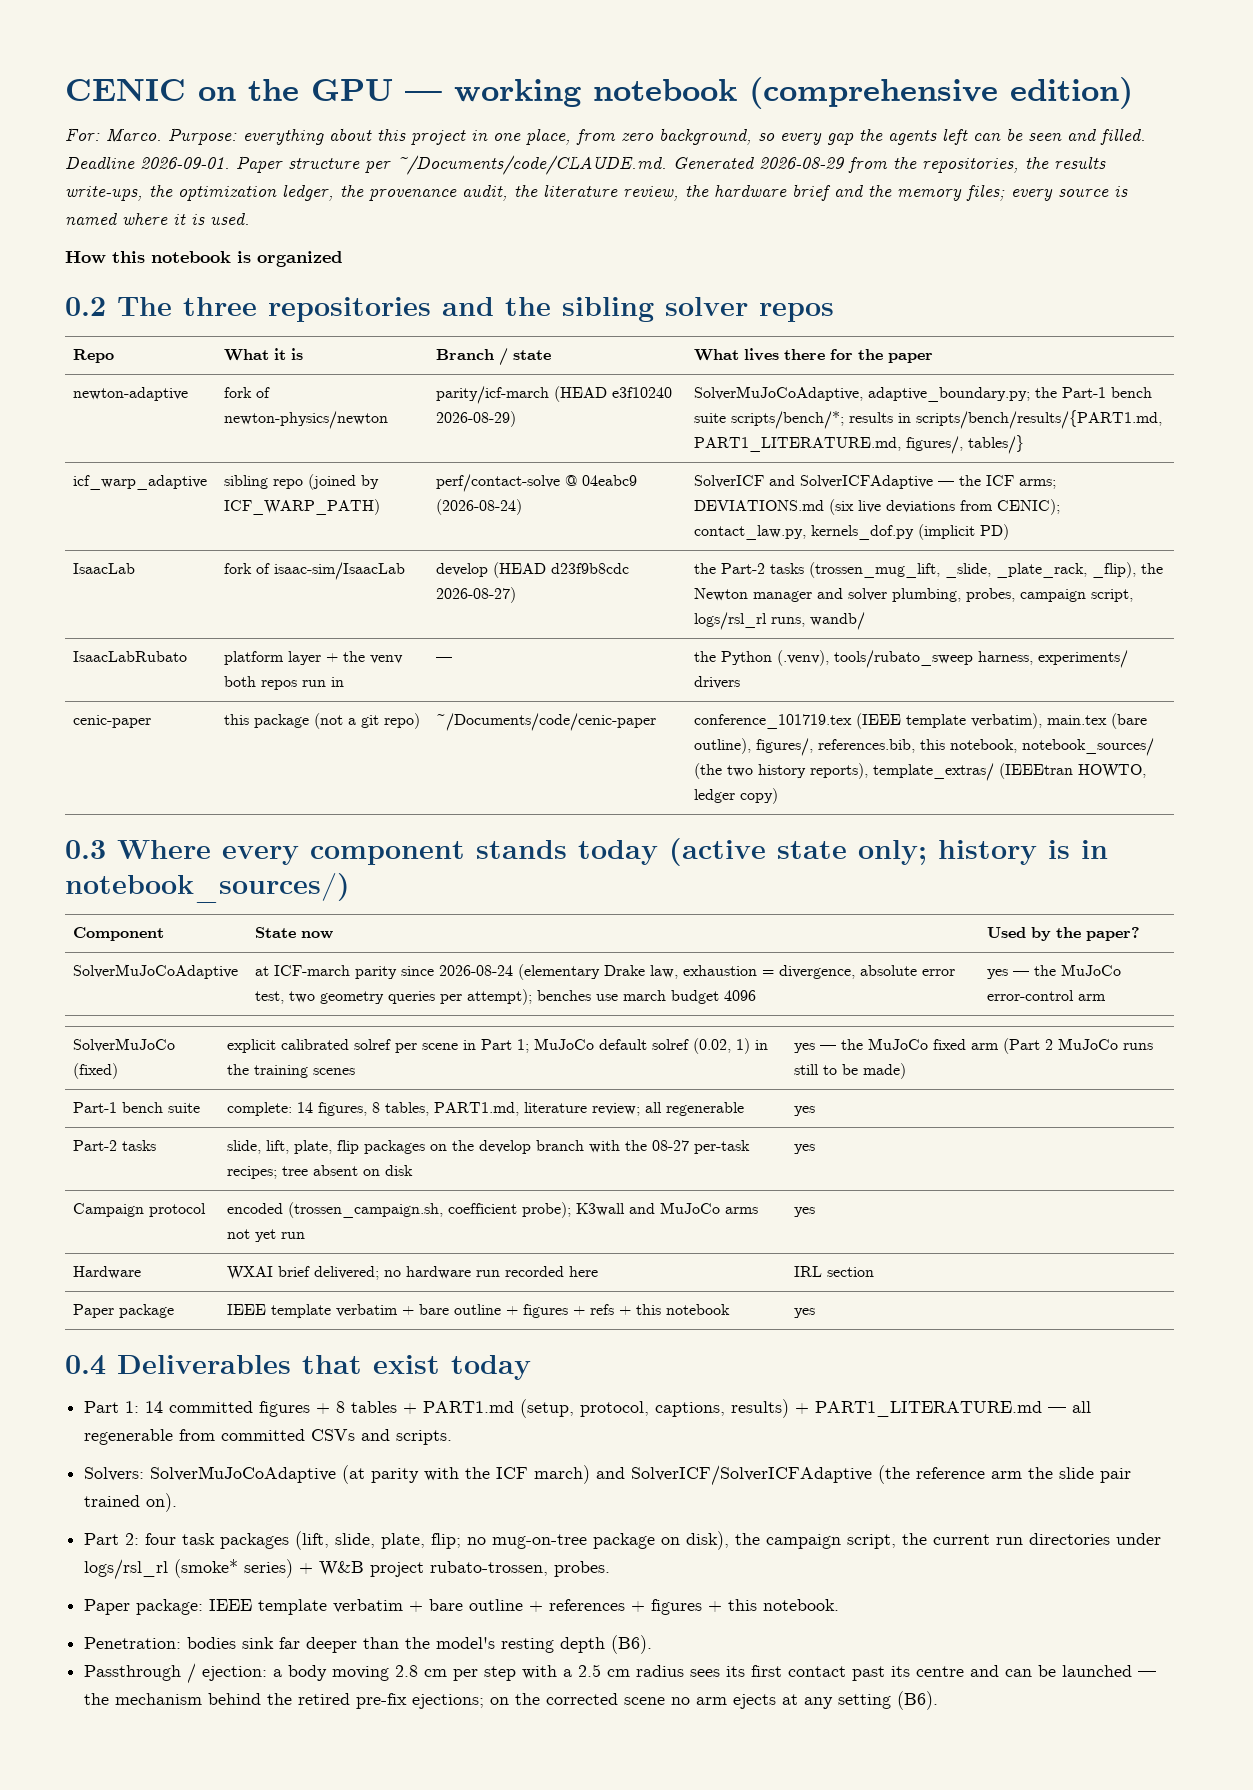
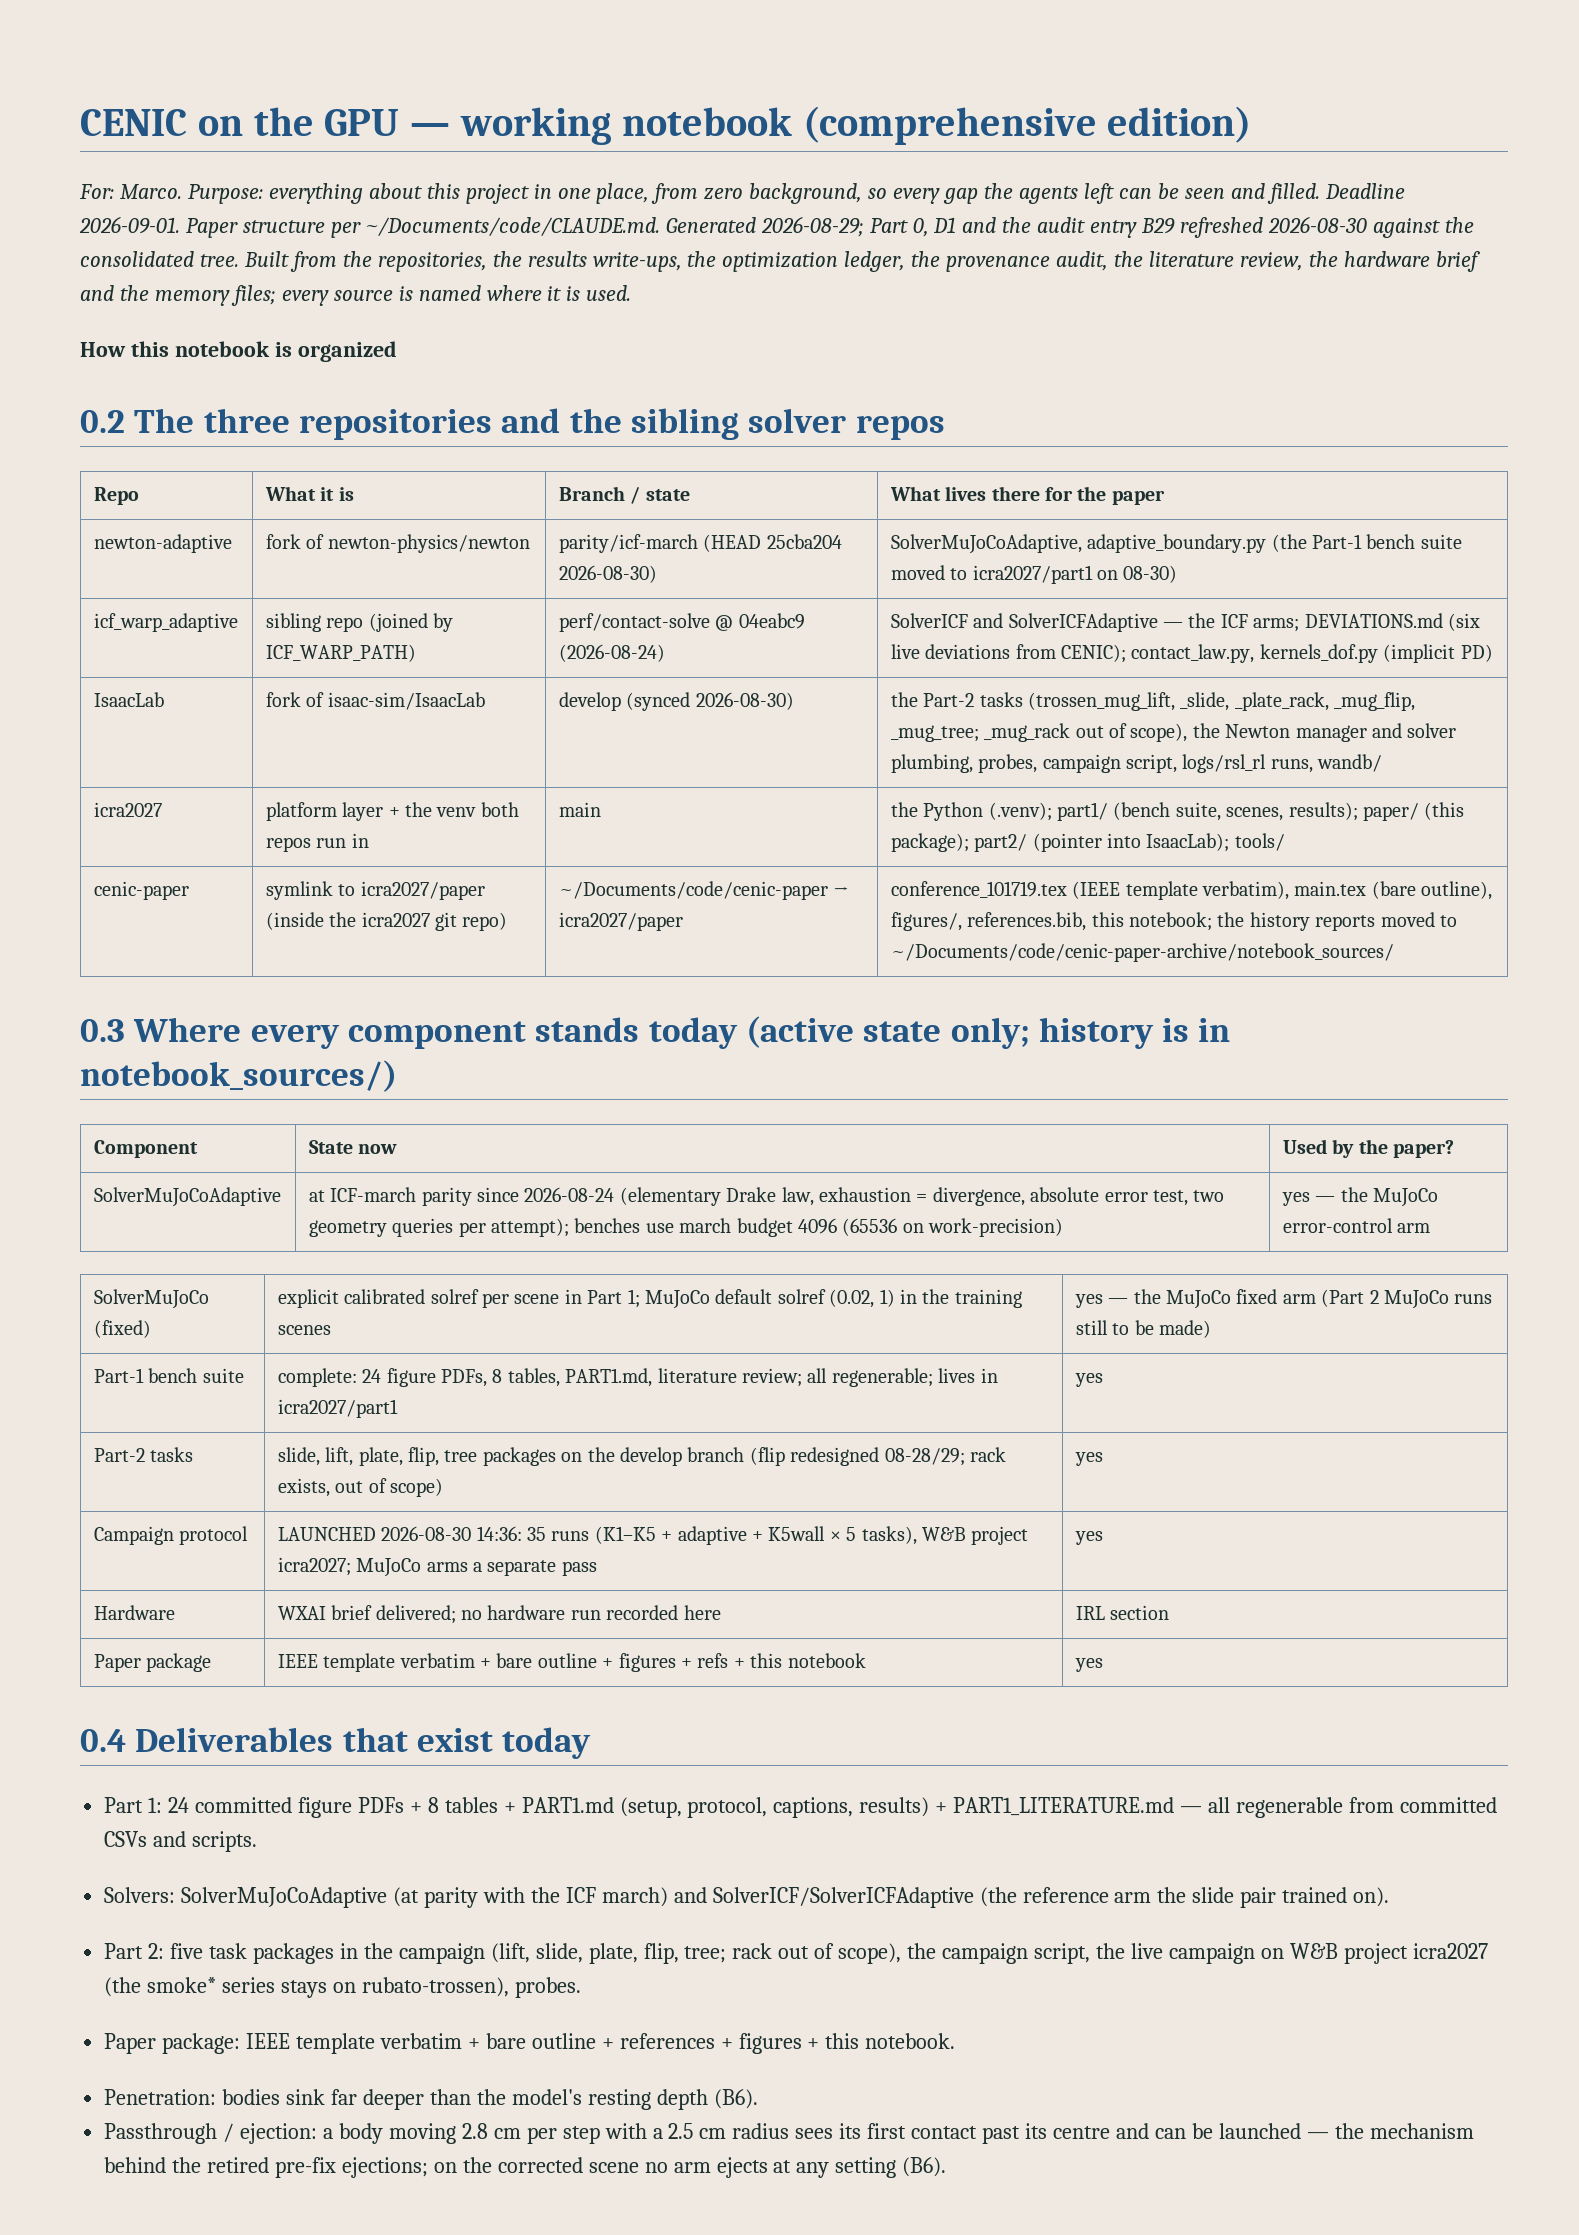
- Paper structure per ~/Documents/code/CLAUDE.md. Generated 2026-08-29 from the repositories, the results write-ups, the optimization ledger, the provenance audit, the literature review, the hardware brief and the memory files; every source is named where it is used.
+ Paper structure per ~/Documents/code/CLAUDE.md. Generated 2026-08-29; Part 0, D1 and the audit entry B29 refreshed 2026-08-30 against the consolidated tree. Built from the repositories, the results write-ups, the optimization ledger, the provenance audit, the literature review, the hardware brief and the memory files; every source is named where it is used.
- newton-adaptive | fork of newton-physics/newton | parity/icf-march (HEAD e3f10240 2026-08-29) | SolverMuJoCoAdaptive, adaptive_boundary.py; the Part-1 bench suite scripts/bench/*; results in scripts/bench/results/{PART1.md, PART1_LITERATURE.md, figures/, tables/}
+ newton-adaptive | fork of newton-physics/newton | parity/icf-march (HEAD 25cba204 2026-08-30) | SolverMuJoCoAdaptive, adaptive_boundary.py (the Part-1 bench suite moved to icra2027/part1 on 08-30)
- IsaacLab | fork of isaac-sim/IsaacLab | develop (HEAD d23f9b8cdc 2026-08-27) | the Part-2 tasks (trossen_mug_lift, _slide, _plate_rack, _flip), the Newton manager and solver plumbing, probes, campaign script, logs/rsl_rl runs, wandb/
+ IsaacLab | fork of isaac-sim/IsaacLab | develop (synced 2026-08-30) | the Part-2 tasks (trossen_mug_lift, _slide, _plate_rack, _mug_flip, _mug_tree; _mug_rack out of scope), the Newton manager and solver plumbing, probes, campaign script, logs/rsl_rl runs, wandb/
- IsaacLabRubato | platform layer + the venv both repos run in | — | the Python (.venv), tools/rubato_sweep harness, experiments/ drivers
- cenic-paper | this package (not a git repo) | ~/Documents/code/cenic-paper | conference_101719.tex (IEEE template verbatim), main.tex (bare outline), figures/, references.bib, this notebook, notebook_sources/ (the two history reports), template_extras/ (IEEEtran HOWTO, ledger copy)
+ icra2027 | platform layer + the venv both repos run in | main | the Python (.venv); part1/ (bench suite, scenes, results); paper/ (this package); part2/ (pointer into IsaacLab); tools/
+ cenic-paper | symlink to icra2027/paper (inside the icra2027 git repo) | ~/Documents/code/cenic-paper → icra2027/paper | conference_101719.tex (IEEE template verbatim), main.tex (bare outline), figures/, references.bib, this notebook; the history reports moved to ~/Documents/code/cenic-paper-archive/notebook_sources/
- SolverMuJoCoAdaptive | at ICF-march parity since 2026-08-24 (elementary Drake law, exhaustion = divergence, absolute error test, two geometry queries per attempt); benches use march budget 4096 | yes — the MuJoCo error-control arm
+ SolverMuJoCoAdaptive | at ICF-march parity since 2026-08-24 (elementary Drake law, exhaustion = divergence, absolute error test, two geometry queries per attempt); benches use march budget 4096 (65536 on work-precision) | yes — the MuJoCo error-control arm
- Part-1 bench suite | complete: 14 figures, 8 tables, PART1.md, literature review; all regenerable | yes
+ Part-1 bench suite | complete: 24 figure PDFs, 8 tables, PART1.md, literature review; all regenerable; lives in icra2027/part1 | yes
- Part-2 tasks | slide, lift, plate, flip packages on the develop branch with the 08-27 per-task recipes; tree absent on disk | yes
- Campaign protocol | encoded (trossen_campaign.sh, coefficient probe); K3wall and MuJoCo arms not yet run | yes
+ Part-2 tasks | slide, lift, plate, flip, tree packages on the develop branch (flip redesigned 08-28/29; rack exists, out of scope) | yes
+ Campaign protocol | LAUNCHED 2026-08-30 14:36: 35 runs (K1–K5 + adaptive + K5wall × 5 tasks), W&B project icra2027; MuJoCo arms a separate pass | yes
- Part 1: 14 committed figures + 8 tables + PART1.md (setup, protocol, captions, results) + PART1_LITERATURE.md — all regenerable from committed CSVs and scripts.
+ Part 1: 24 committed figure PDFs + 8 tables + PART1.md (setup, protocol, captions, results) + PART1_LITERATURE.md — all regenerable from committed CSVs and scripts.
- Part 2: four task packages (lift, slide, plate, flip; no mug-on-tree package on disk), the campaign script, the current run directories under logs/rsl_rl (smoke* series) + W&B project rubato-trossen, probes.
+ Part 2: five task packages in the campaign (lift, slide, plate, flip, tree; rack out of scope), the campaign script, the live campaign on W&B project icra2027 (the smoke* series stays on rubato-trossen), probes.

